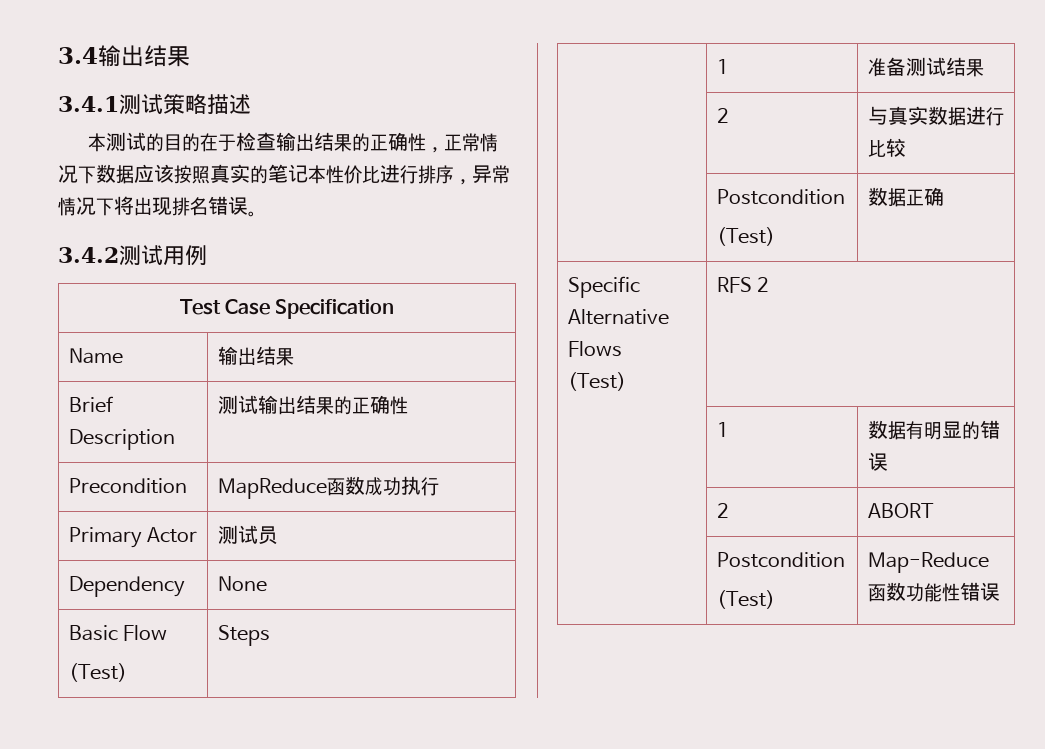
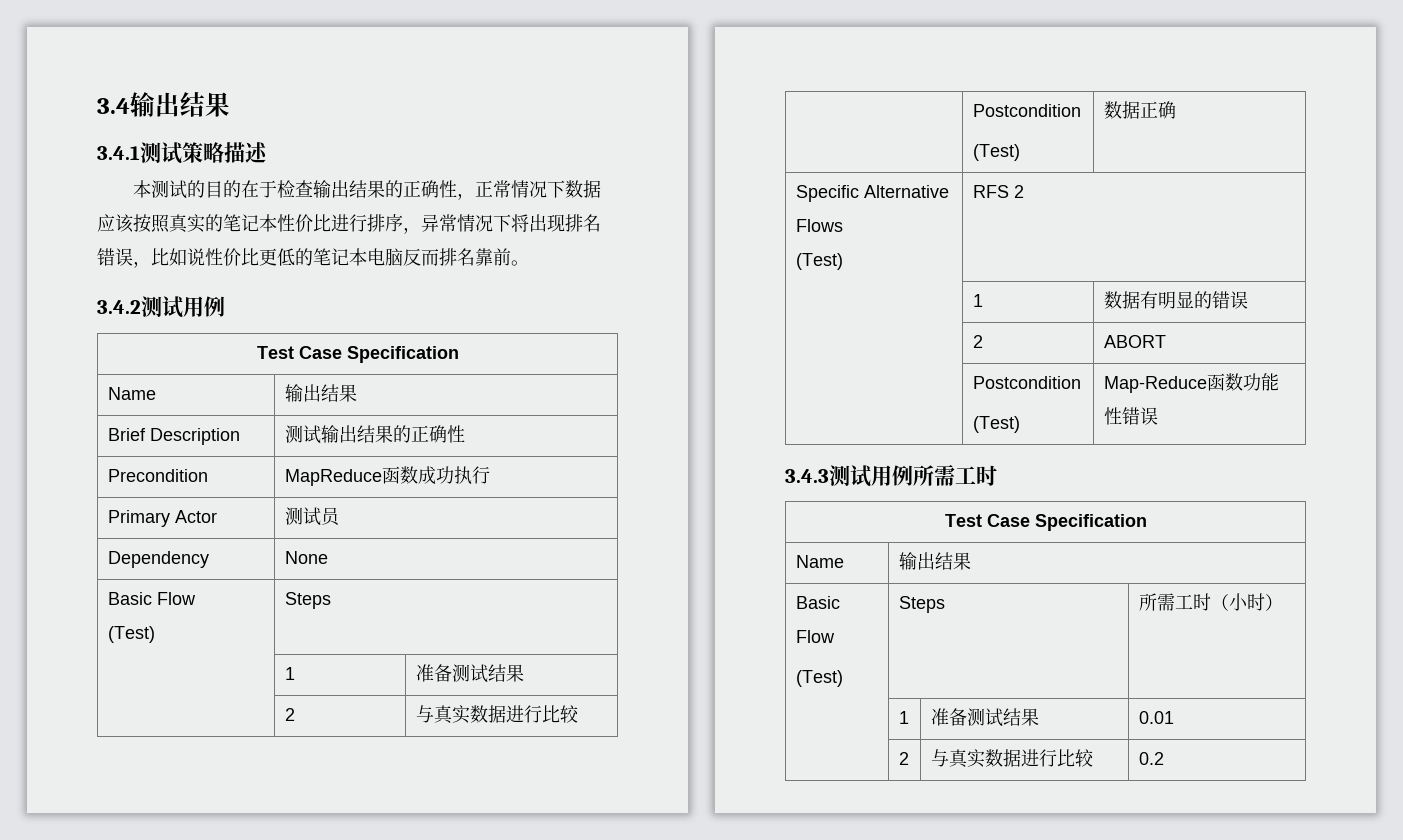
- 本测试的目的在于检查输出结果的正确性，正常情况下数据应该按照真实的笔记本性价比进行排序，异常情况下将出现排名错误。
+ 本测试的目的在于检查输出结果的正确性，正常情况下数据应该按照真实的笔记本性价比进行排序，异常情况下将出现排名错误，比如说性价比更低的笔记本电脑反而排名靠前。
+ 3.4.3测试用例所需工时
+ Test Case Specification
+ Name | 输出结果
+ Basic Flow
+ (Test) | Steps | 所需工时（小时）
+ | 1 | 准备测试结果 | 0.01
+ | 2 | 与真实数据进行比较 | 0.2

